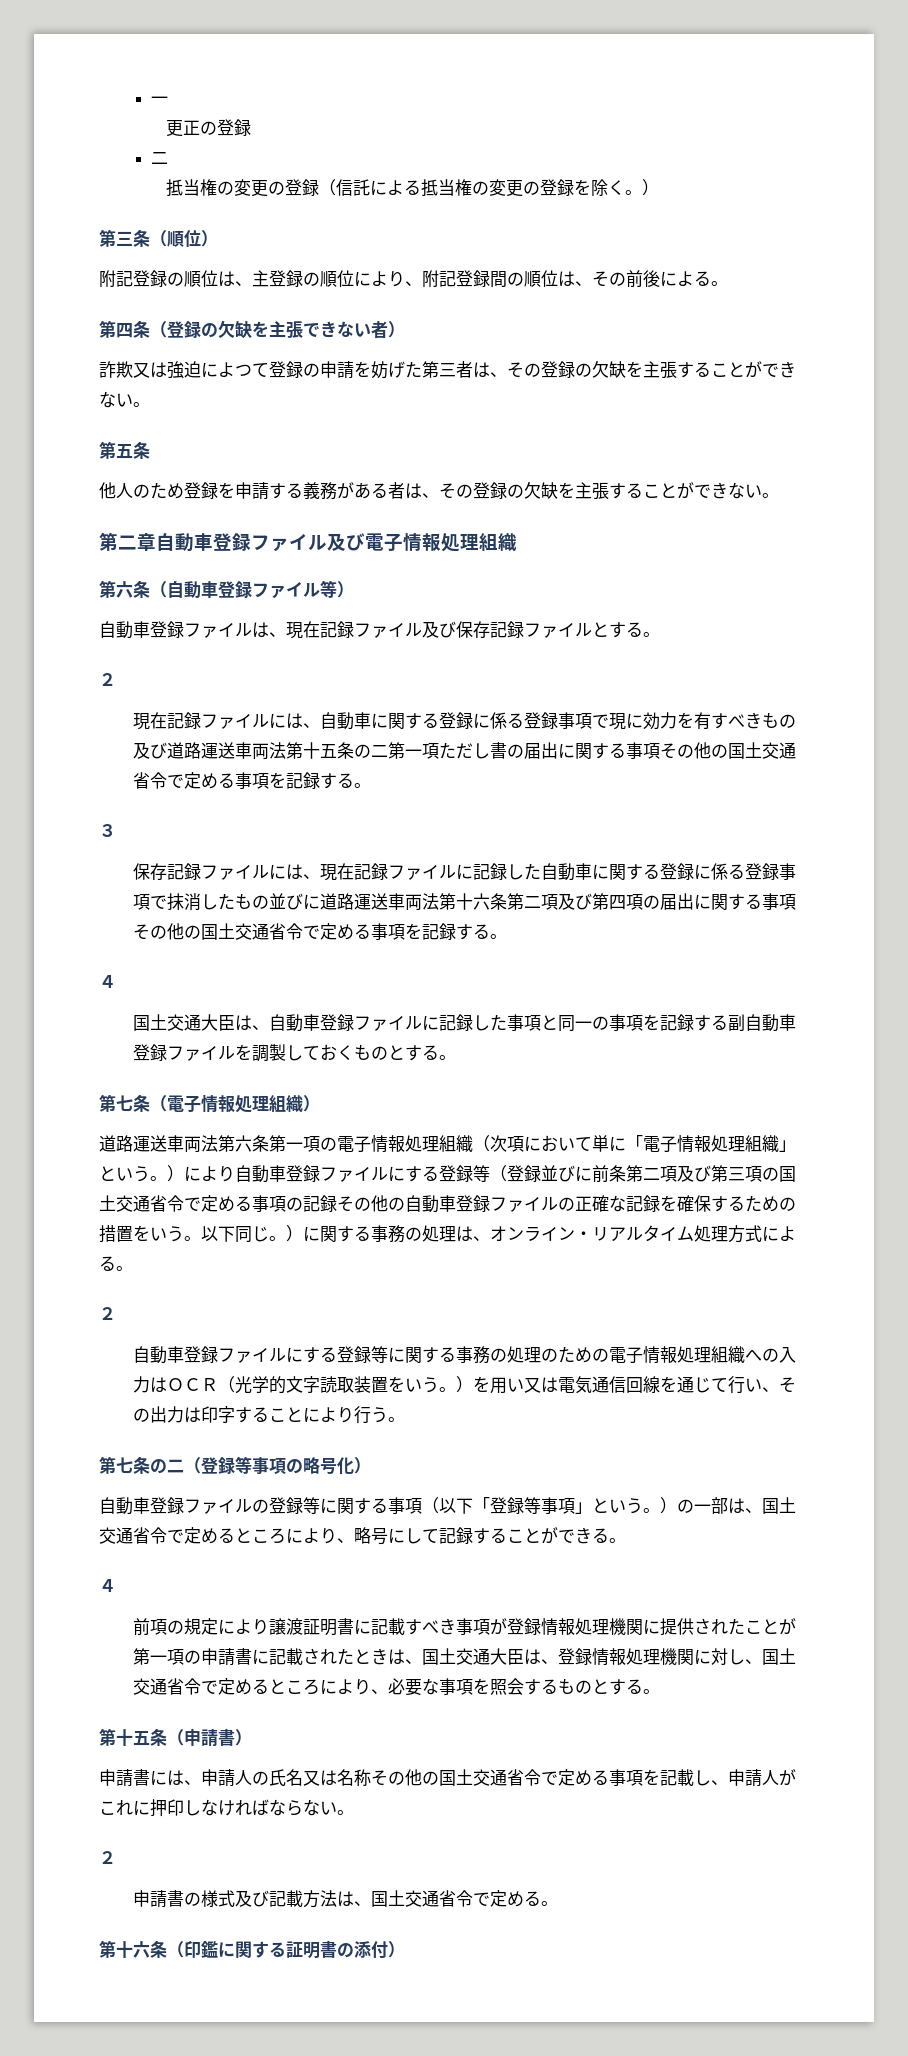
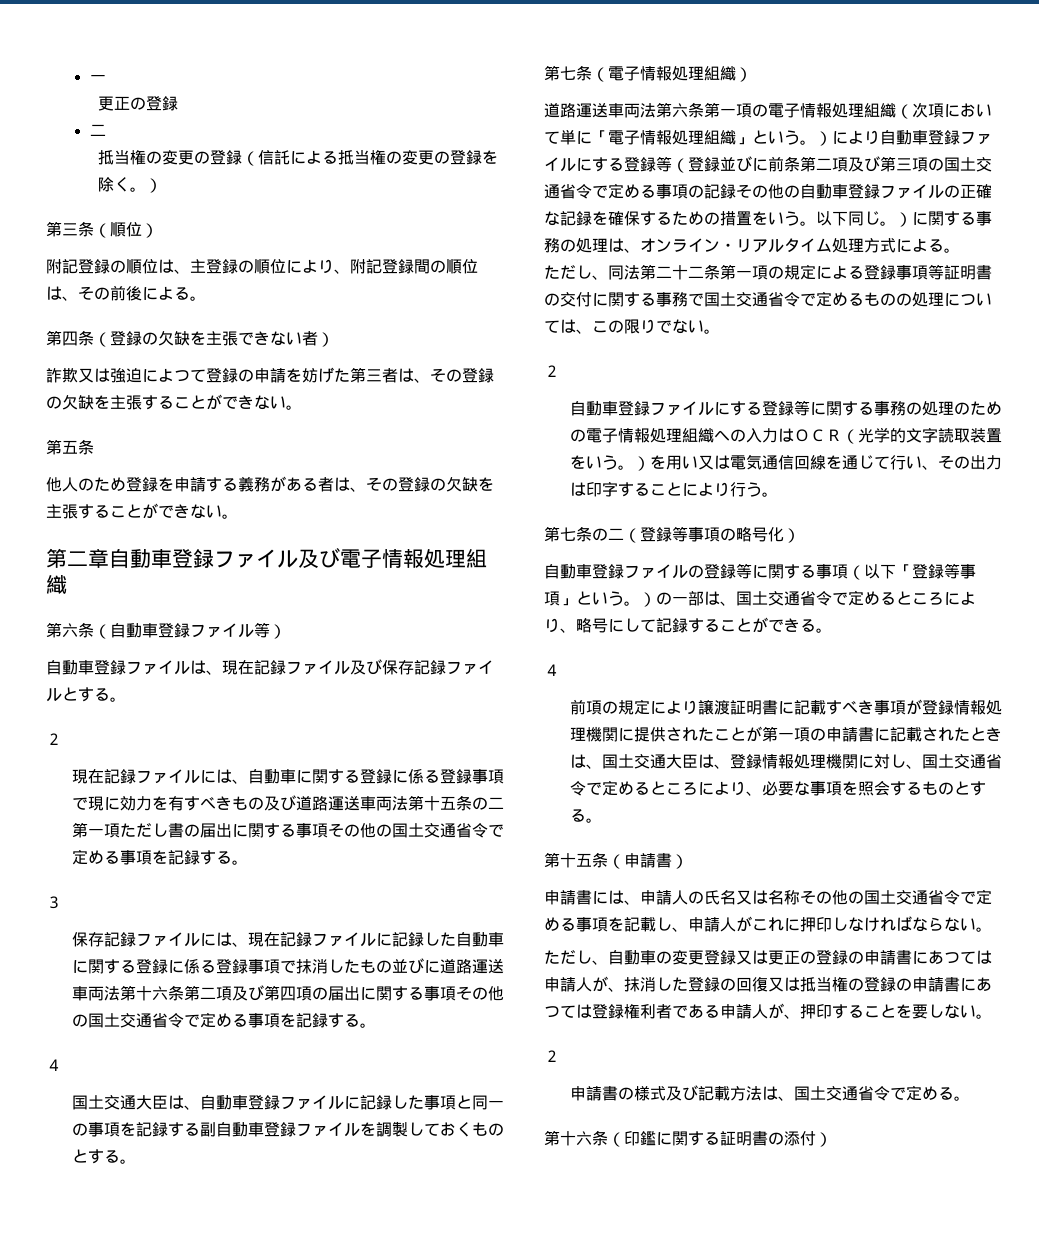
+ ただし、同法第二十二条第一項の規定による登録事項等証明書の交付に関する事務で国土交通省令で定めるものの処理については、この限りでない。
+ ただし、自動車の変更登録又は更正の登録の申請書にあつては申請人が、抹消した登録の回復又は抵当権の登録の申請書にあつては登録権利者である申請人が、押印することを要しない。

